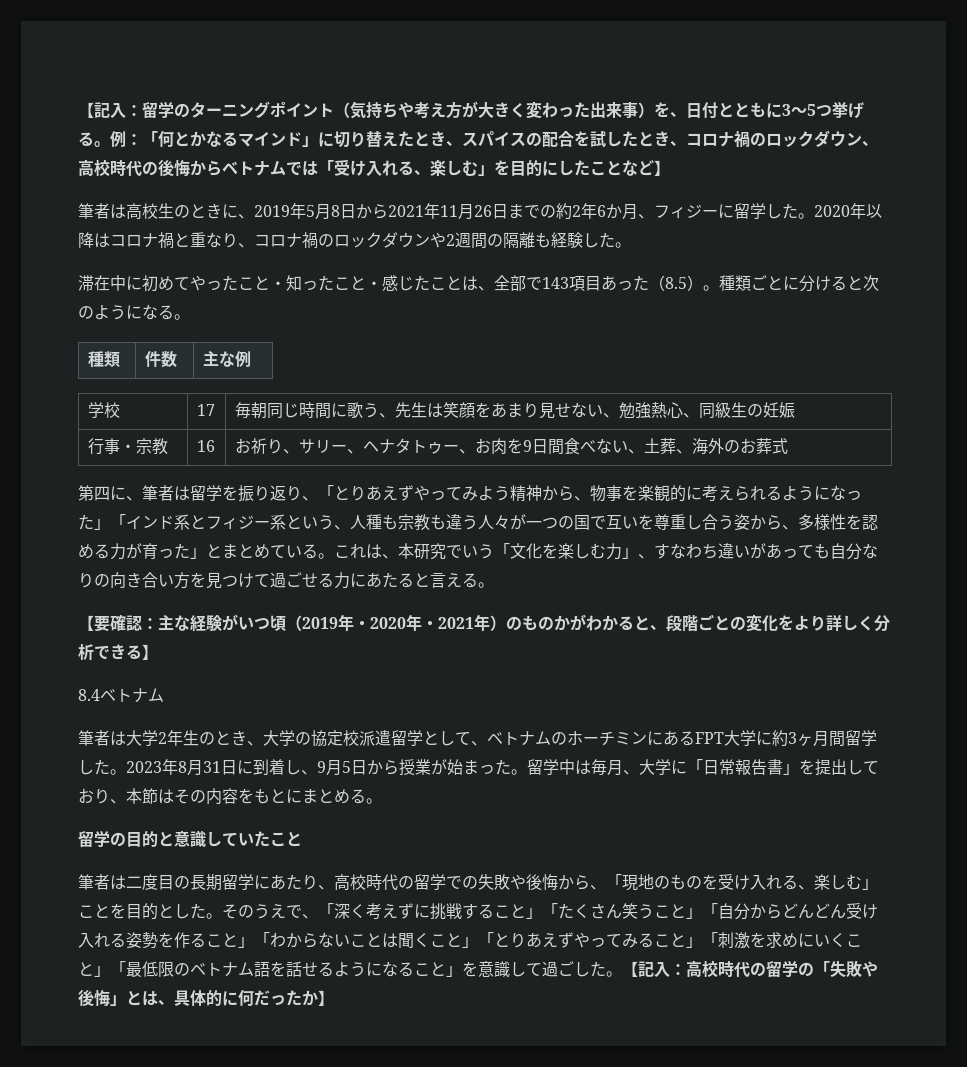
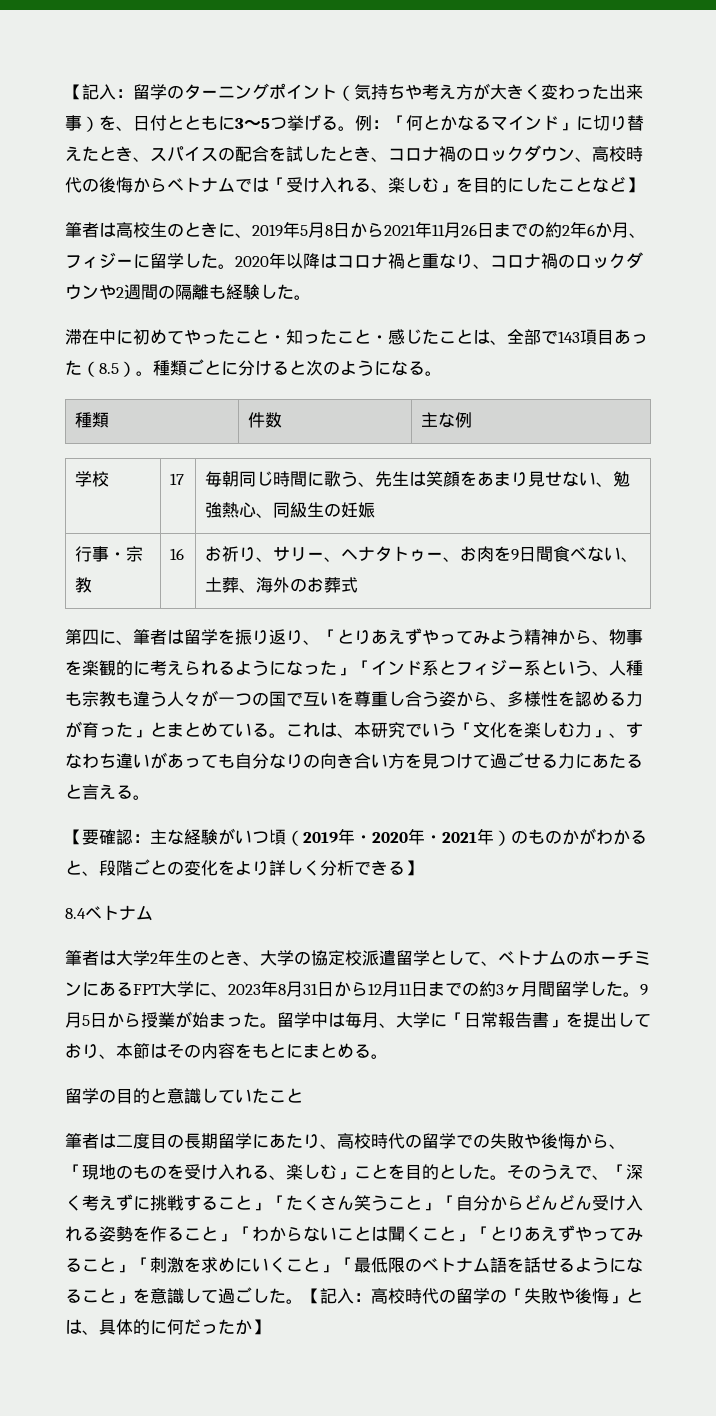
- 筆者は大学2年生のとき、大学の協定校派遣留学として、ベトナムのホーチミンにあるFPT大学に約3ヶ月間留学した。
+ 筆者は大学2年生のとき、大学の協定校派遣留学として、ベトナムのホーチミンにあるFPT大学に、2023年8月31日から12月11日までの約3ヶ月間留学した。
- 2023年8月31日に到着し、9月5日から授業が始まった。
+ 9月5日から授業が始まった。

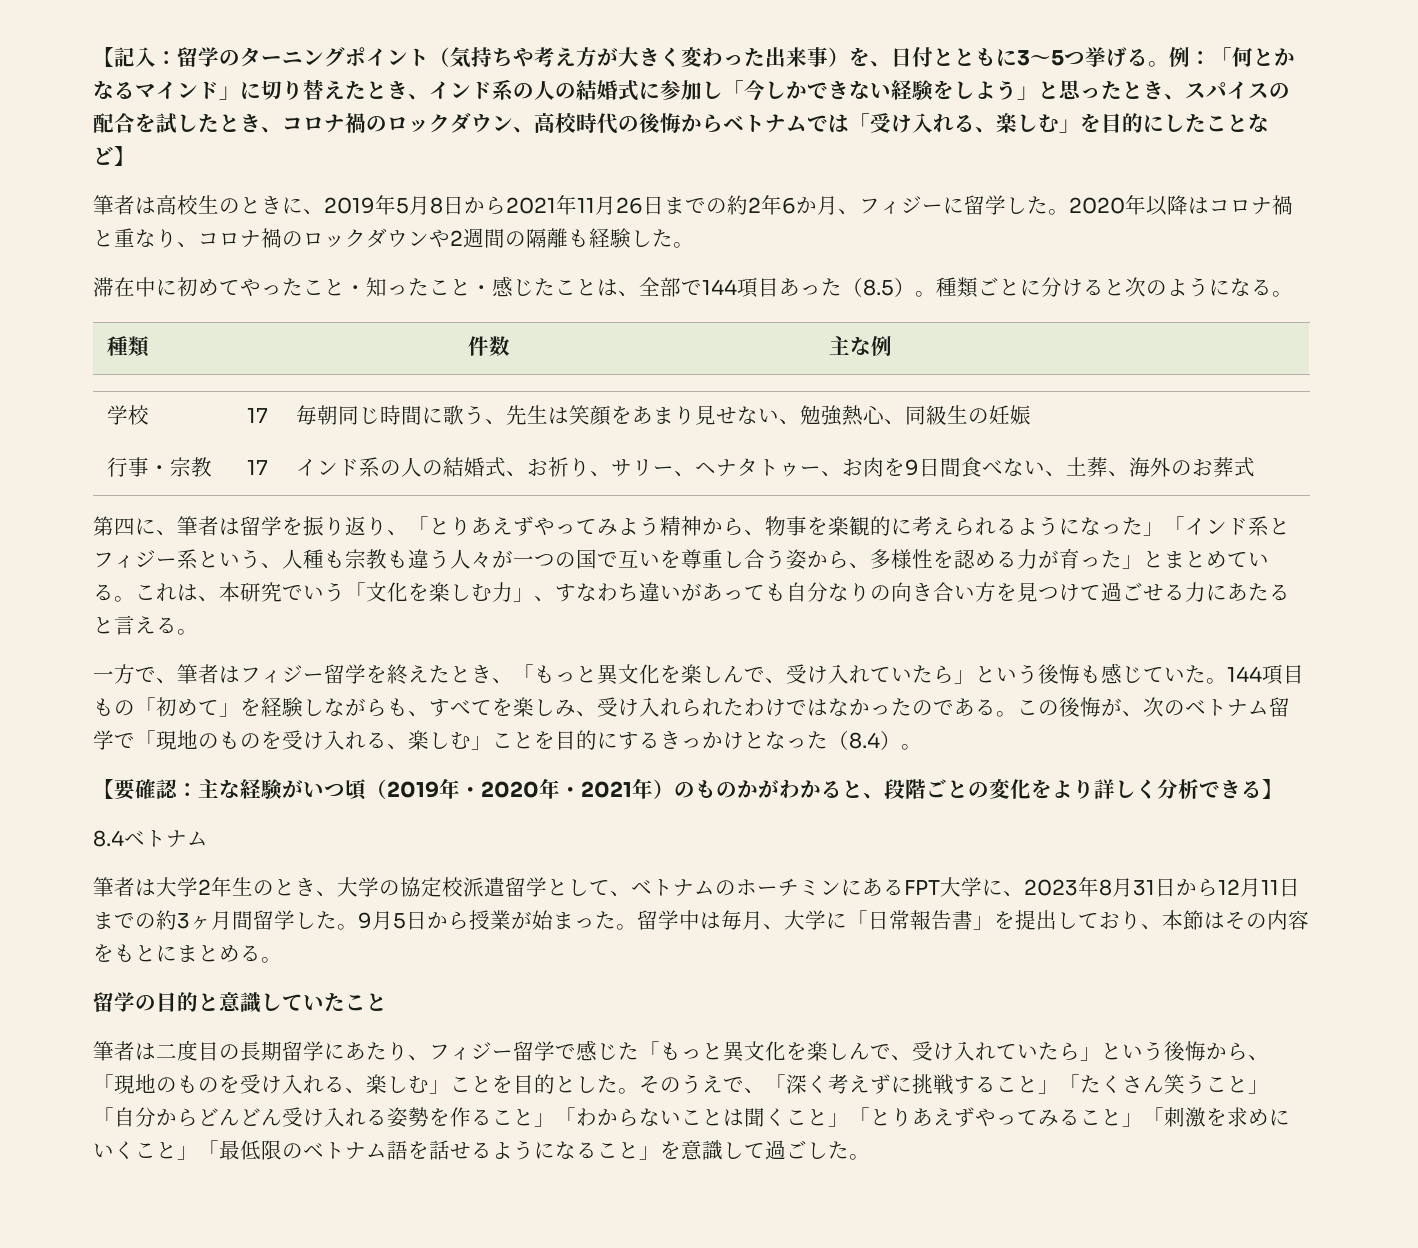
- 例：「何とかなるマインド」に切り替えたとき、スパイスの配合を試したとき、コロナ禍のロックダウン、高校時代の後悔からベトナムでは「受け入れる、楽しむ」を目的にしたことなど】
+ 例：「何とかなるマインド」に切り替えたとき、インド系の人の結婚式に参加し「今しかできない経験をしよう」と思ったとき、スパイスの配合を試したとき、コロナ禍のロックダウン、高校時代の後悔からベトナムでは「受け入れる、楽しむ」を目的にしたことなど】
- 滞在中に初めてやったこと・知ったこと・感じたことは、全部で143項目あった（8.5）。
+ 滞在中に初めてやったこと・知ったこと・感じたことは、全部で144項目あった（8.5）。
- 行事・宗教 | 16 | お祈り、サリー、ヘナタトゥー、お肉を9日間食べない、土葬、海外のお葬式
+ 行事・宗教 | 17 | インド系の人の結婚式、お祈り、サリー、ヘナタトゥー、お肉を9日間食べない、土葬、海外のお葬式
+ 一方で、筆者はフィジー留学を終えたとき、「もっと異文化を楽しんで、受け入れていたら」という後悔も感じていた。144項目もの「初めて」を経験しながらも、すべてを楽しみ、受け入れられたわけではなかったのである。この後悔が、次のベトナム留学で「現地のものを受け入れる、楽しむ」ことを目的にするきっかけとなった（8.4）。
- 筆者は二度目の長期留学にあたり、高校時代の留学での失敗や後悔から、「現地のものを受け入れる、楽しむ」ことを目的とした。
+ 筆者は二度目の長期留学にあたり、フィジー留学で感じた「もっと異文化を楽しんで、受け入れていたら」という後悔から、「現地のものを受け入れる、楽しむ」ことを目的とした。
- 【記入：高校時代の留学の「失敗や後悔」とは、具体的に何だったか】

